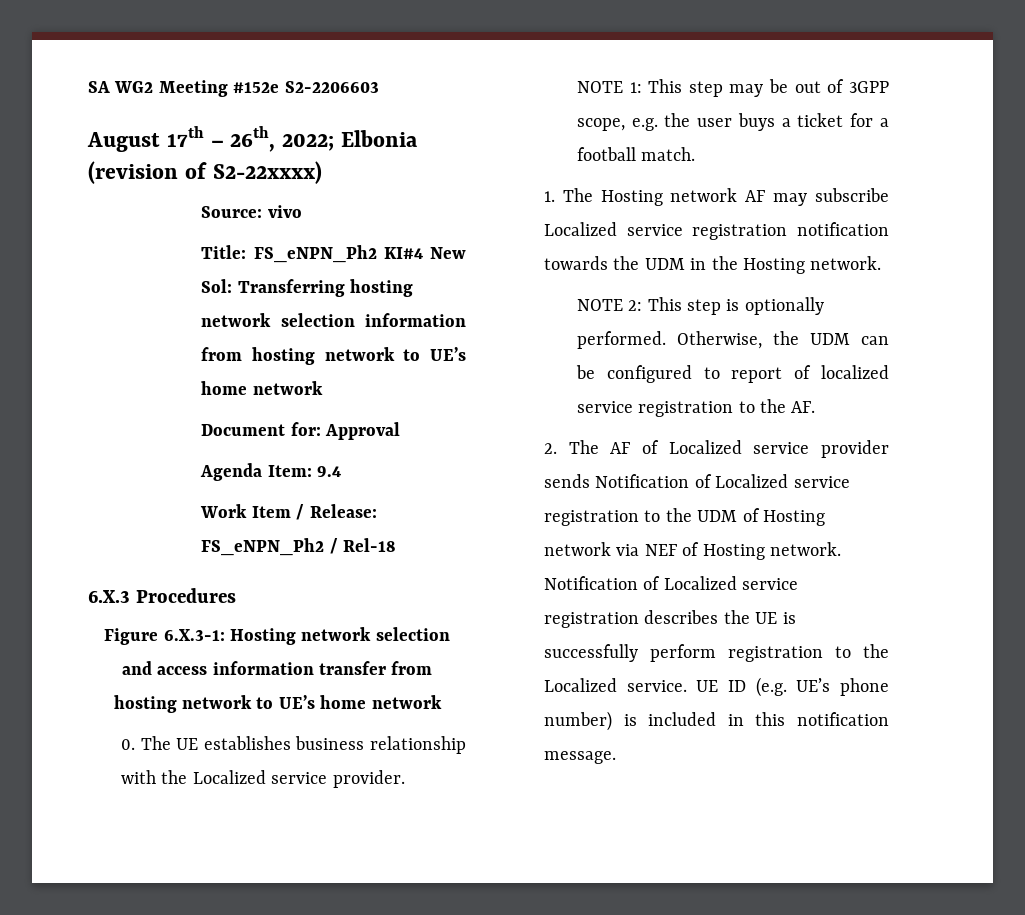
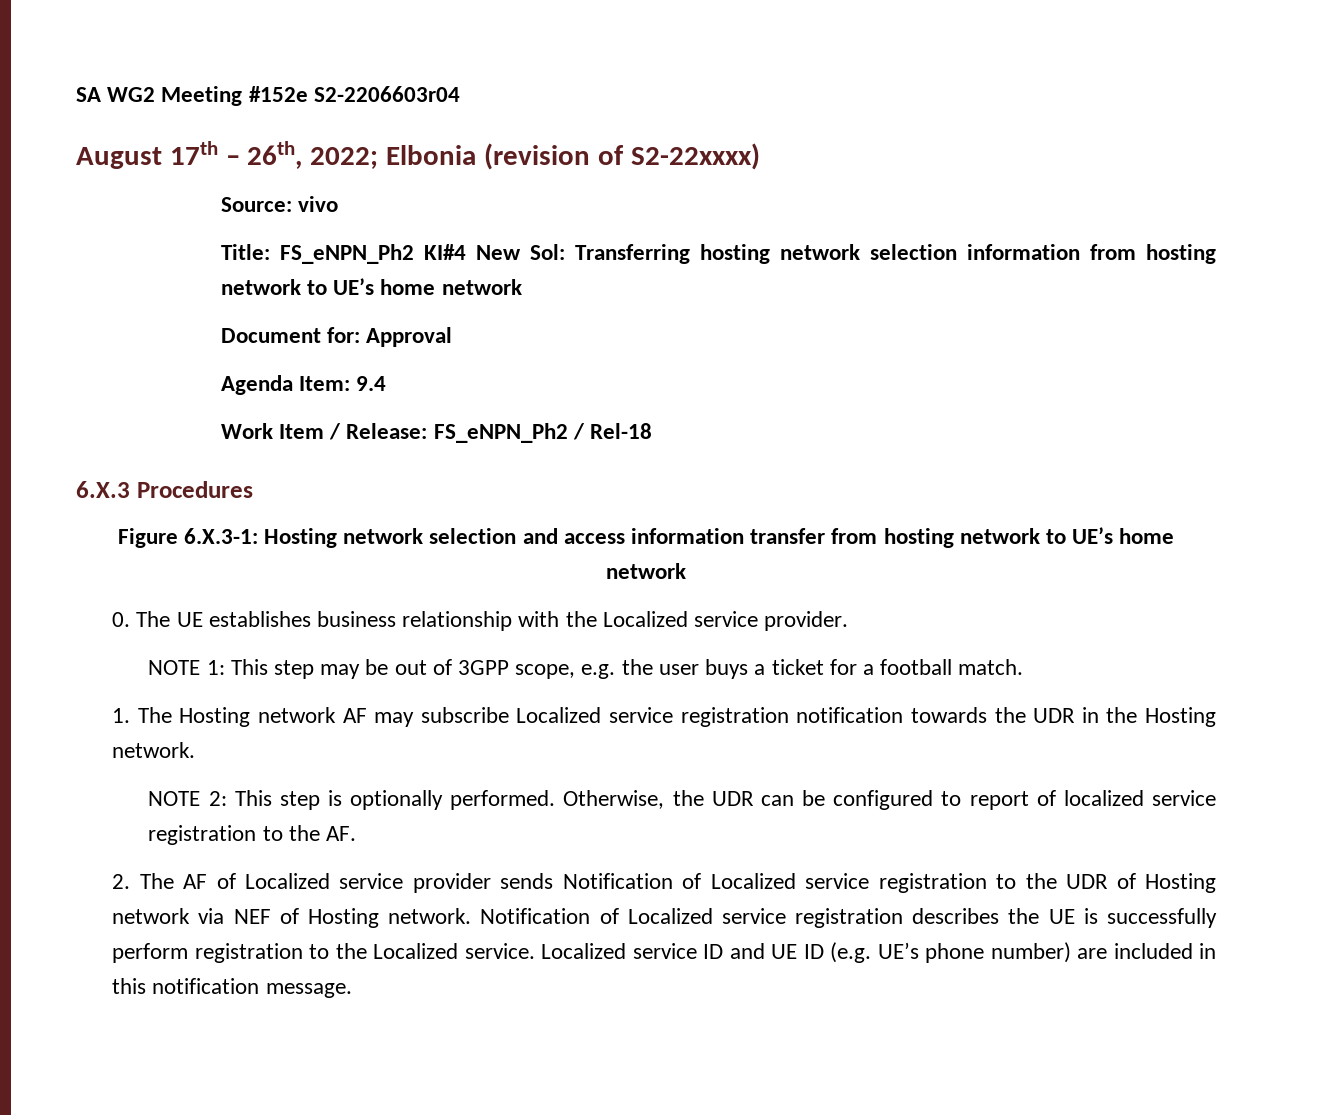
- SA WG2 Meeting #152e S2-2206603
+ SA WG2 Meeting #152e S2-2206603r04
- 1. The Hosting network AF may subscribe Localized service registration notification towards the UDM in the Hosting network.
+ 1. The Hosting network AF may subscribe Localized service registration notification towards the UDR in the Hosting network.
- Otherwise, the UDM can be configured to report of localized service registration to the AF.
+ Otherwise, the UDR can be configured to report of localized service registration to the AF.
- 2. The AF of Localized service provider sends Notification of Localized service registration to the UDM of Hosting network via NEF of Hosting network.
+ 2. The AF of Localized service provider sends Notification of Localized service registration to the UDR of Hosting network via NEF of Hosting network.
- UE ID (e.g. UE’s phone number) is included in this notification message.
+ Localized service ID and UE ID (e.g. UE’s phone number) are included in this notification message.

